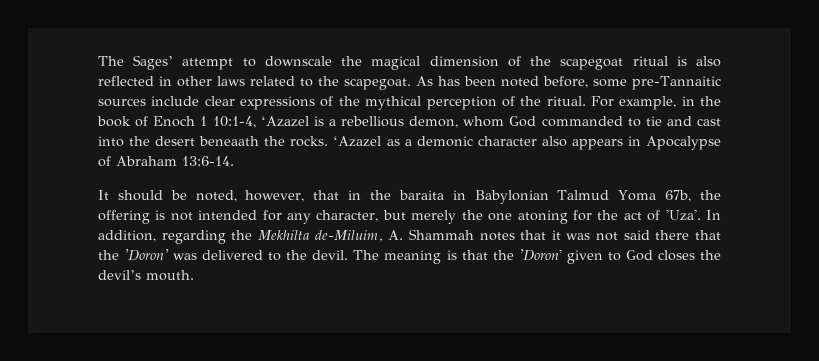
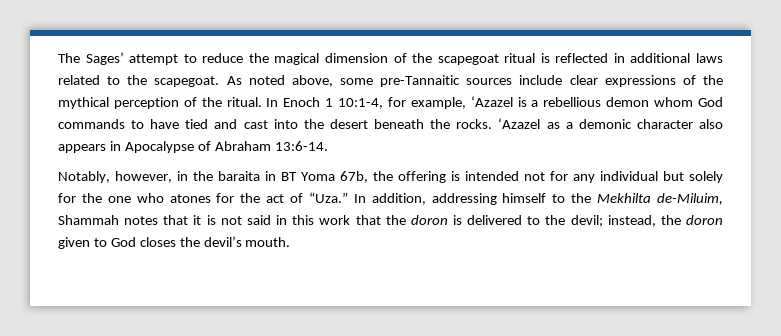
- The Sages’ attempt to downscale the magical dimension of the scapegoat ritual is also reflected in other laws related to the scapegoat.
+ The Sages’ attempt to reduce the magical dimension of the scapegoat ritual is reflected in additional laws related to the scapegoat.
- As has been noted before, some pre-Tannaitic sources include clear expressions of the mythical perception of the ritual.
+ As noted above, some pre-Tannaitic sources include clear expressions of the mythical perception of the ritual.
- For example, in the book of Enoch 1 10:1-4, ‘Azazel is a rebellious demon, whom God commanded to tie and cast into the desert beneaath the rocks.
+ In Enoch 1 10:1-4, for example, ‘Azazel is a rebellious demon whom God commands to have tied and cast into the desert beneath the rocks.
- It should be noted, however, that in the baraita in Babylonian Talmud Yoma 67b, the offering is not intended for any character, but merely the one atoning for the act of 'Uza'. In addition, regarding the Mekhilta de-Miluim, A. Shammah notes that it was not said there that the 'Doron' was delivered to the devil. The meaning is that the 'Doron' given to God closes the devil’s mouth.
+ Notably, however, in the baraita in BT Yoma 67b, the offering is intended not for any individual but solely for the one who atones for the act of “Uza.” In addition, addressing himself to the Mekhilta de-Miluim, Shammah notes that it is not said in this work that the doron is delivered to the devil; instead, the doron given to God closes the devil’s mouth.

